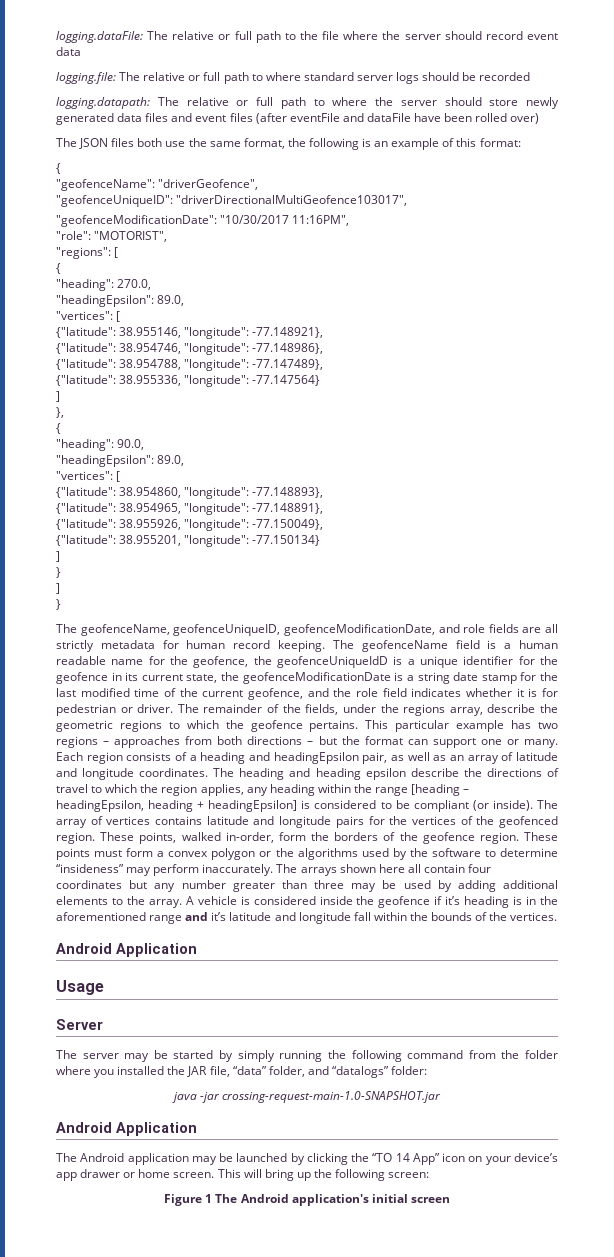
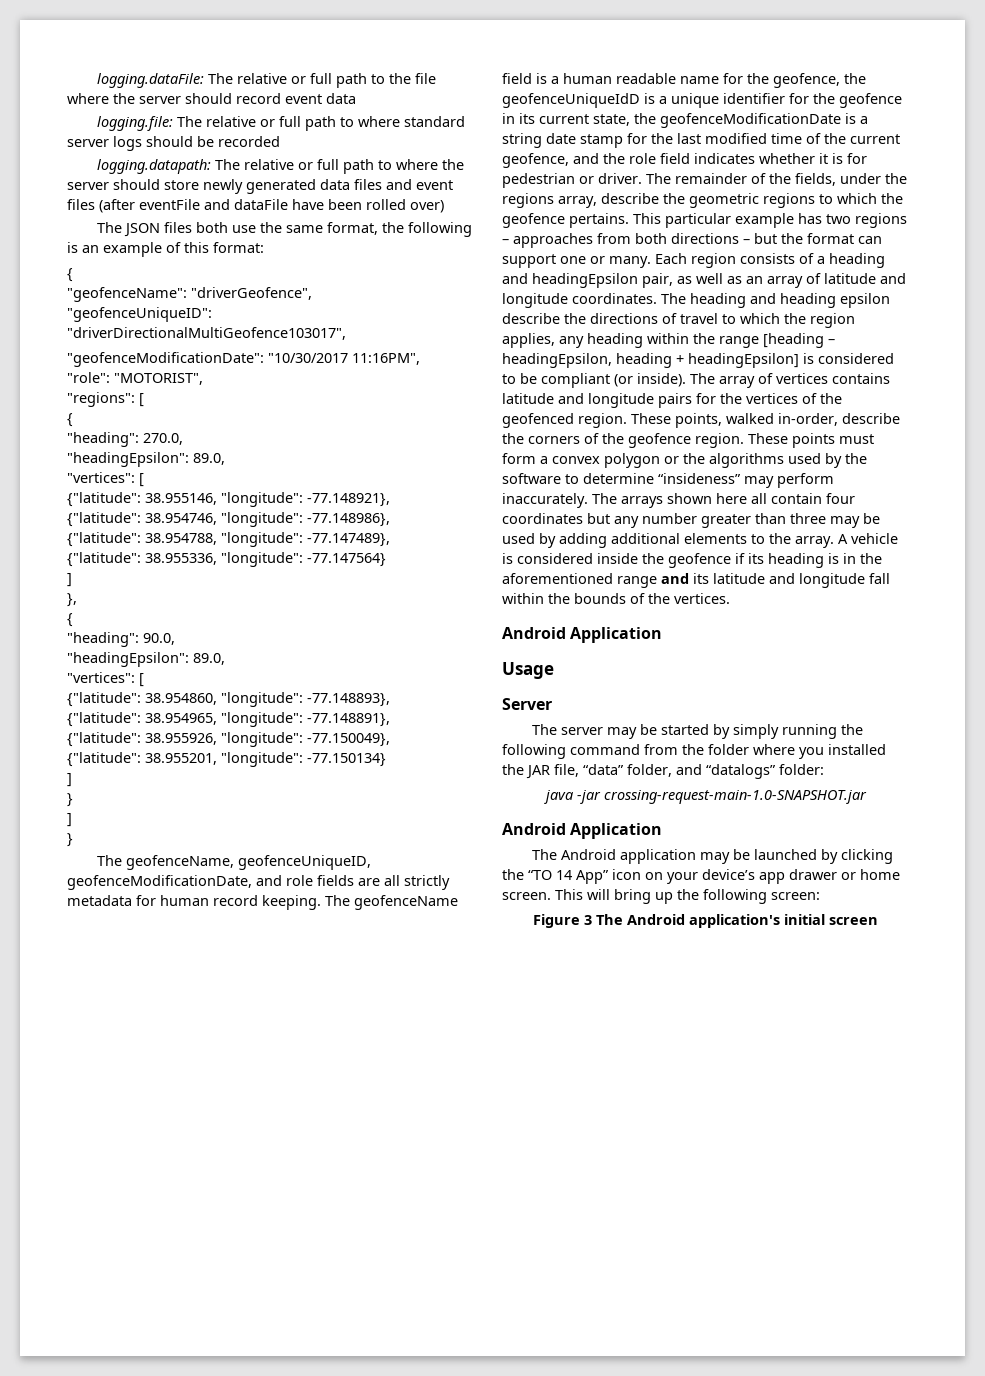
- These points, walked in-order, form the borders of the geofence region.
+ These points, walked in-order, describe the corners of the geofence region.
- A vehicle is considered inside the geofence if it’s heading is in the aforementioned range and it’s latitude and longitude fall within the bounds of the vertices.
+ A vehicle is considered inside the geofence if its heading is in the aforementioned range and its latitude and longitude fall within the bounds of the vertices.
- Figure 1 The Android application's initial screen
+ Figure 3 The Android application's initial screen

